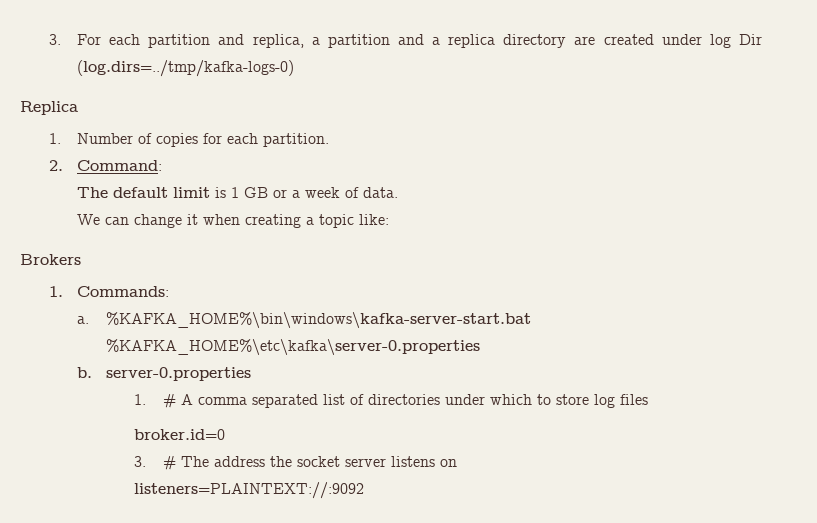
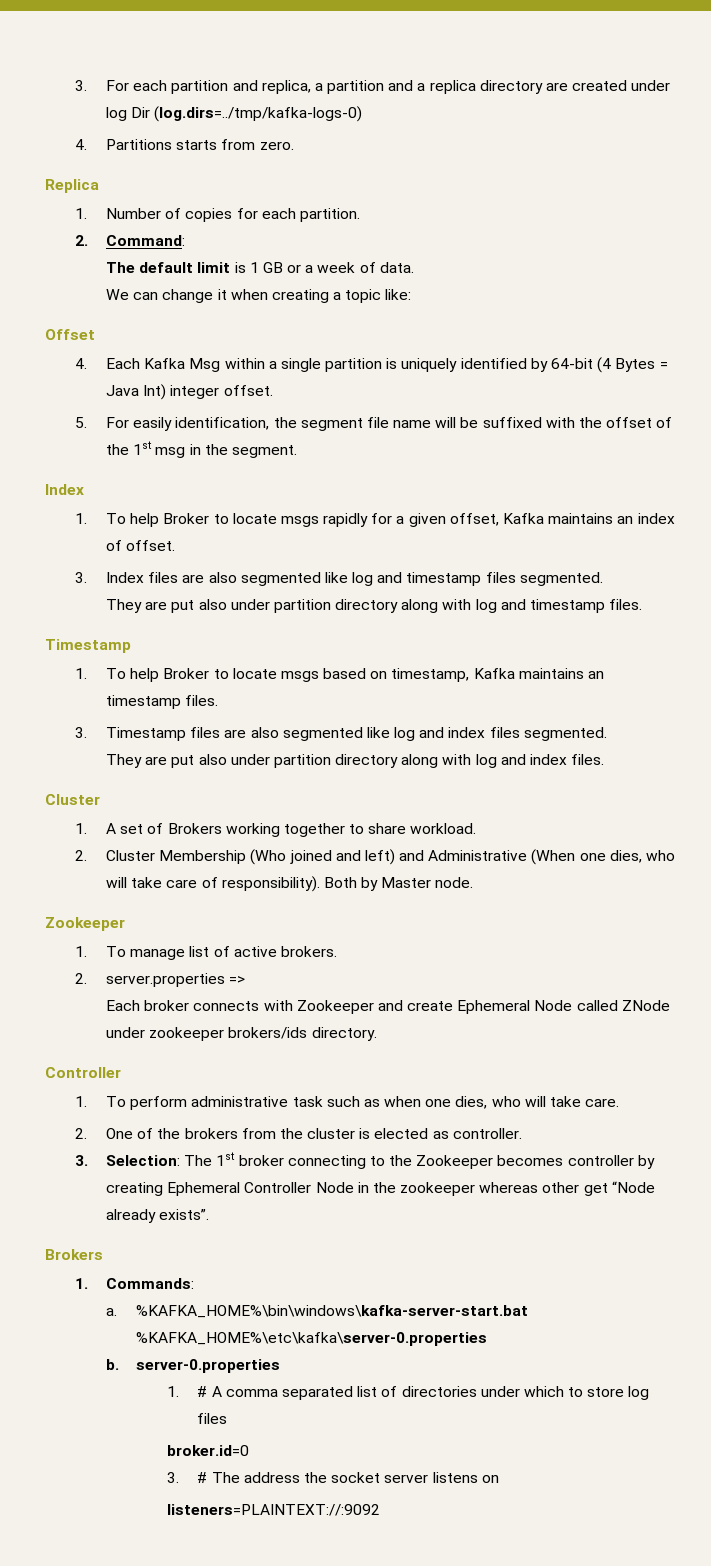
+ 4. Partitions starts from zero.
+ Offset
+ 4. Each Kafka Msg within a single partition is uniquely identified by 64-bit (4 Bytes = Java Int) integer offset.
+ 5. For easily identification, the segment file name will be suffixed with the offset of the 1st msg in the segment.
+ Index
+ 1. To help Broker to locate msgs rapidly for a given offset, Kafka maintains an index of offset.
+ 3. Index files are also segmented like log and timestamp files segmented.
+ They are put also under partition directory along with log and timestamp files.
+ Timestamp
+ 1. To help Broker to locate msgs based on timestamp, Kafka maintains an timestamp files.
+ 3. Timestamp files are also segmented like log and index files segmented.
+ They are put also under partition directory along with log and index files.
+ Cluster
+ 1. A set of Brokers working together to share workload.
+ 2. Cluster Membership (Who joined and left) and Administrative (When one dies, who will take care of responsibility). Both by Master node.
+ Zookeeper
+ 1. To manage list of active brokers.
+ 2. server.properties =>
+ Each broker connects with Zookeeper and create Ephemeral Node called ZNode under zookeeper brokers/ids directory.
+ Controller
+ 1. To perform administrative task such as when one dies, who will take care.
+ 2. One of the brokers from the cluster is elected as controller.
+ 3. Selection: The 1st broker connecting to the Zookeeper becomes controller by creating Ephemeral Controller Node in the zookeeper whereas other get “Node already exists”.

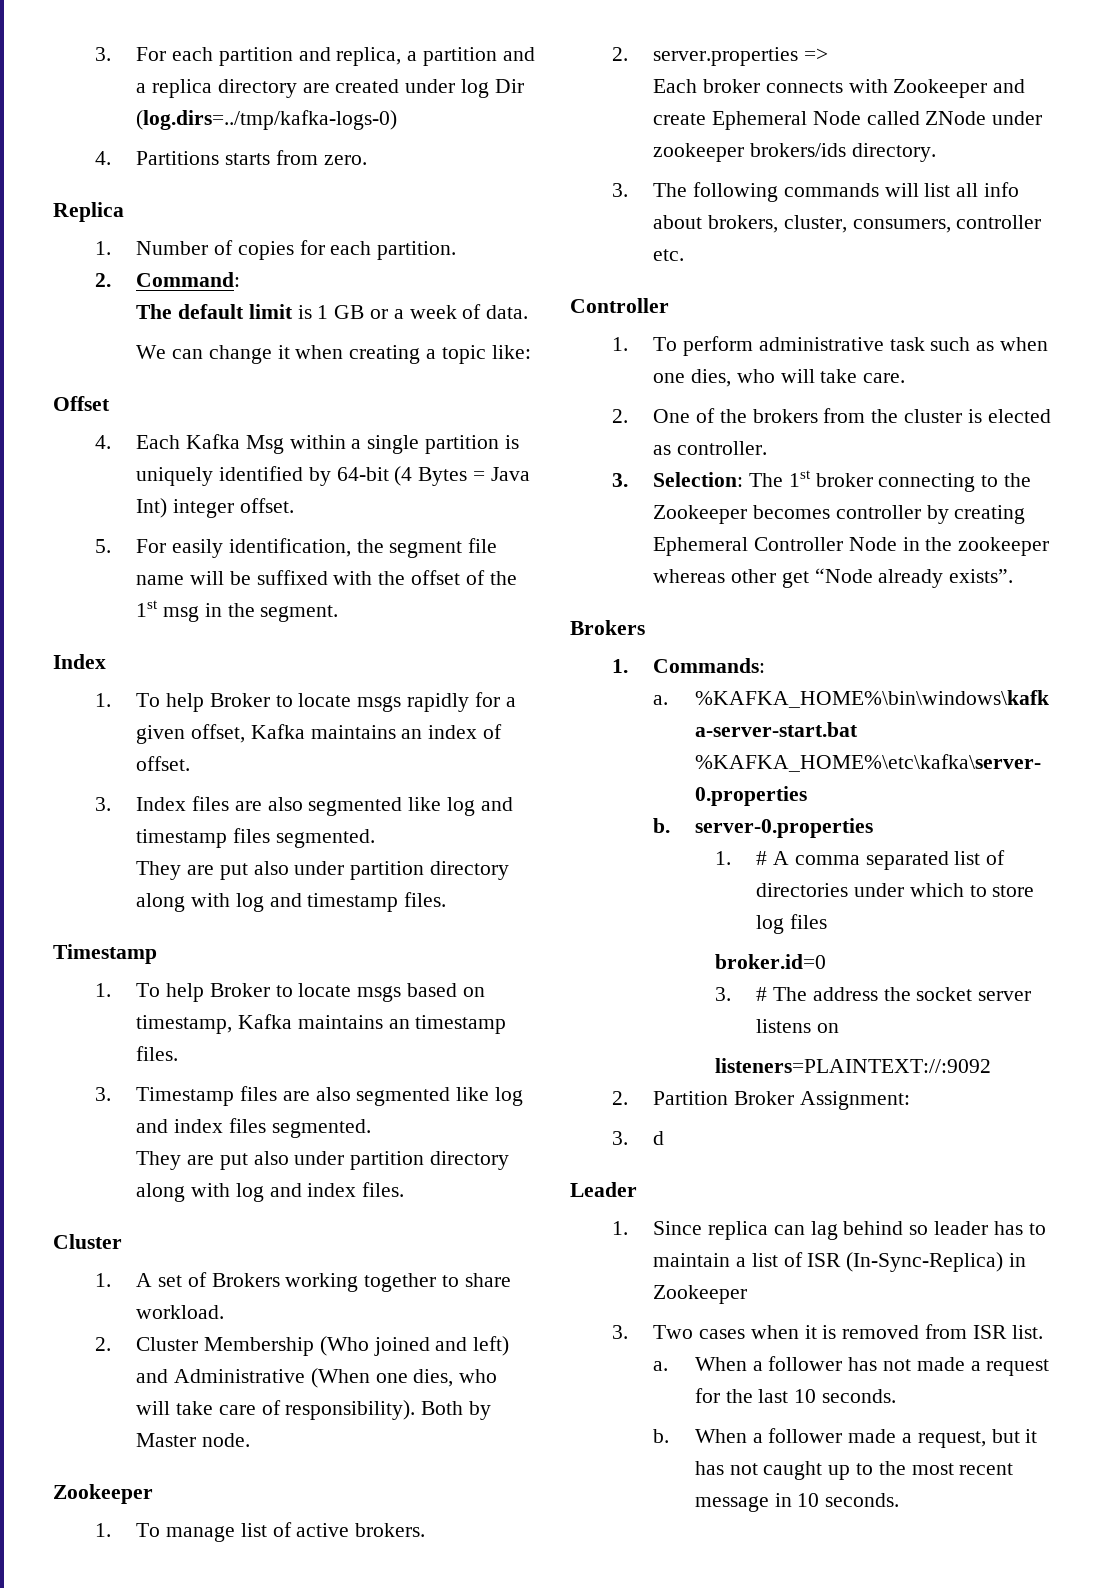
+ 3. The following commands will list all info about brokers, cluster, consumers, controller etc.
+ 2. Partition Broker Assignment:
+ 3. d
+ Leader
+ 1. Since replica can lag behind so leader has to maintain a list of ISR (In-Sync-Replica) in Zookeeper
+ 3. Two cases when it is removed from ISR list.
+ a. When a follower has not made a request for the last 10 seconds.
+ b. When a follower made a request, but it has not caught up to the most recent message in 10 seconds.

